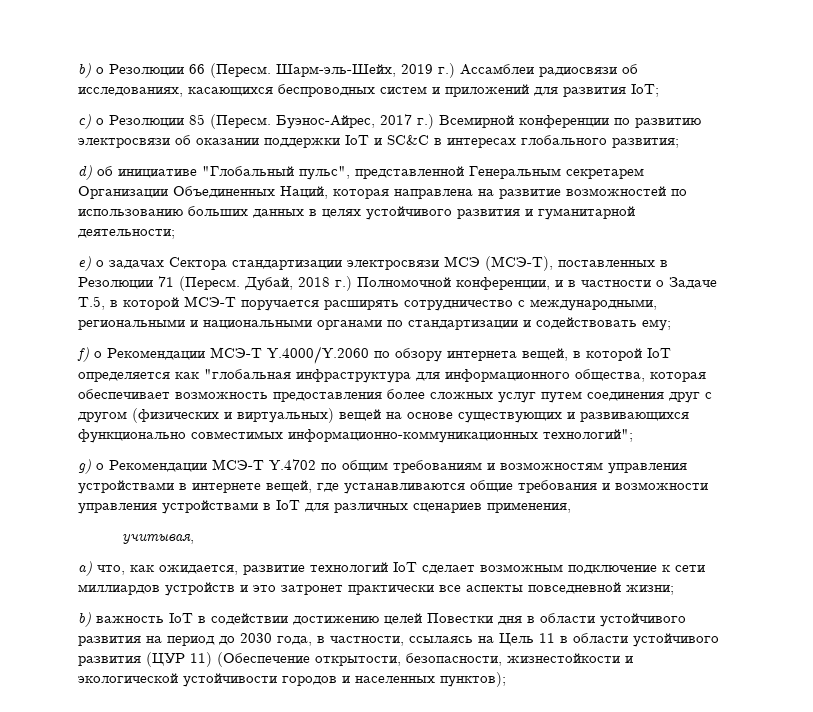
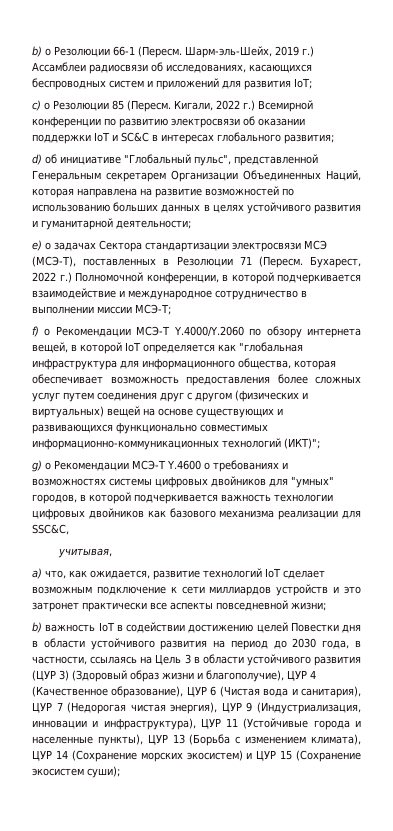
- b) о Резолюции 66 (Пересм.
+ b) о Резолюции 66-1 (Пересм.
- Буэнос-Айрес, 2017 г.) Всемирной конференции по развитию электросвязи об оказании поддержки IoT и SC&C в интересах глобального развития;
+ Кигали, 2022 г.) Всемирной конференции по развитию электросвязи об оказании поддержки IoT и SC&C в интересах глобального развития;
- Дубай, 2018 г.) Полномочной конференции, и в частности о Задаче T.5, в которой МСЭ-Т поручается расширять сотрудничество с международными, региональными и национальными органами по стандартизации и содействовать ему;
+ Бухарест, 2022 г.) Полномочной конференции, в которой подчеркивается взаимодействие и международное сотрудничество в выполнении миссии МСЭ-Т;
- f) о Рекомендации МСЭ-Т Y.4000/Y.2060 по обзору интернета вещей, в которой IoT определяется как "глобальная инфраструктура для информационного общества, которая обеспечивает возможность предоставления более сложных услуг путем соединения друг с другом (физических и виртуальных) вещей на основе существующих и развивающихся функционально совместимых информационно-коммуникационных технологий";
+ f) о Рекомендации МСЭ-Т Y.4000/Y.2060 по обзору интернета вещей, в которой IoT определяется как "глобальная инфраструктура для информационного общества, которая обеспечивает возможность предоставления более сложных услуг путем соединения друг с другом (физических и виртуальных) вещей на основе существующих и развивающихся функционально совместимых информационно-коммуникационных технологий (ИКТ)";
- g) о Рекомендации МСЭ-T Y.4702 по общим требованиям и возможностям управления устройствами в интернете вещей, где устанавливаются общие требования и возможности управления устройствами в IoT для различных сценариев применения,
+ g) о Рекомендации МСЭ-T Y.4600 о требованиях и возможностях системы цифровых двойников для "умных" городов, в которой подчеркивается важность технологии цифровых двойников как базового механизма реализации для SSC&C,
- b) важность IoT в содействии достижению целей Повестки дня в области устойчивого развития на период до 2030 года, в частности, ссылаясь на Цель 11 в области устойчивого развития (ЦУР 11) (Обеспечение открытости, безопасности, жизнестойкости и экологической устойчивости городов и населенных пунктов);
+ b) важность IoT в содействии достижению целей Повестки дня в области устойчивого развития на период до 2030 года, в частности, ссылаясь на Цель 3 в области устойчивого развития (ЦУР 3) (Здоровый образ жизни и благополучие), ЦУР 4 (Качественное образование), ЦУР 6 (Чистая вода и санитария), ЦУР 7 (Недорогая чистая энергия), ЦУР 9 (Индустриализация, инновации и инфраструктура), ЦУР 11 (Устойчивые города и населенные пункты), ЦУР 13 (Борьба с изменением климата), ЦУР 14 (Сохранение морских экосистем) и ЦУР 15 (Сохранение экосистем суши);

